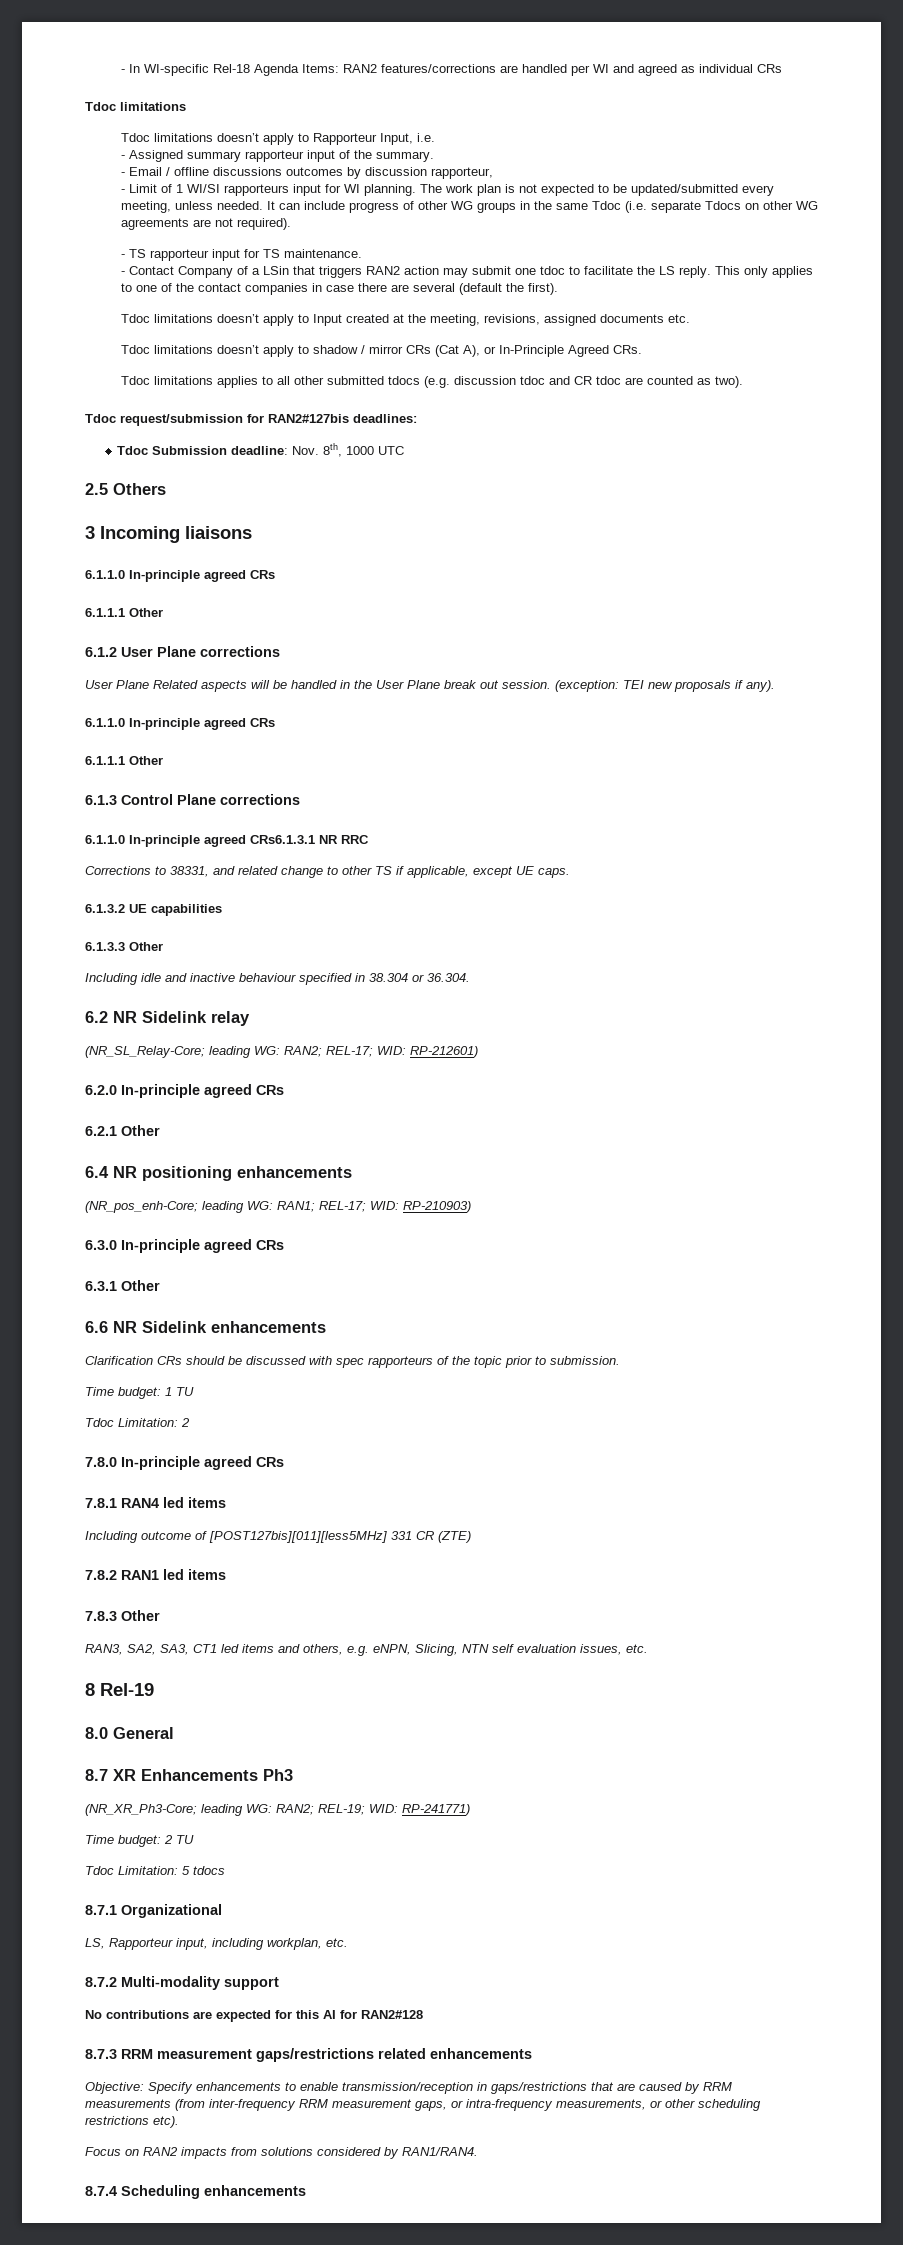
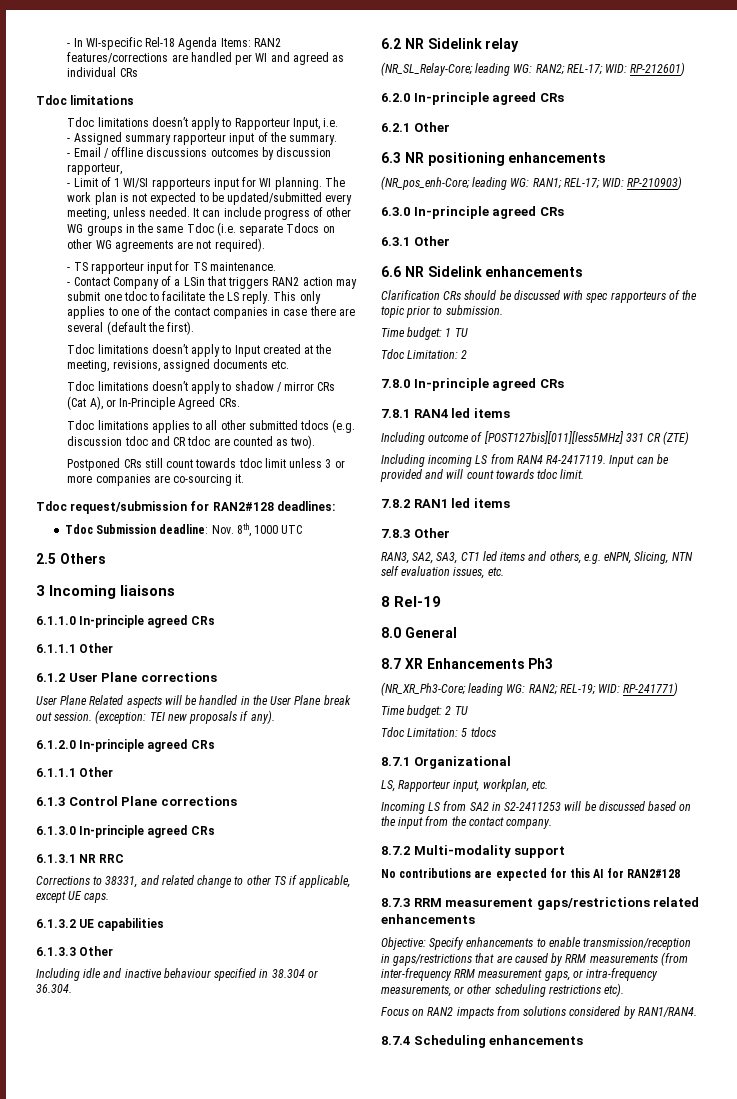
+ Postponed CRs still count towards tdoc limit unless 3 or more companies are co-sourcing it.
- Tdoc request/submission for RAN2#127bis deadlines:
+ Tdoc request/submission for RAN2#128 deadlines:
  (exception: TEI new proposals if any).
- 6.1.1.0 In-principle agreed CRs
+ 6.1.2.0 In-principle agreed CRs
- 6.1.1.0 In-principle agreed CRs6.1.3.1 NR RRC
+ 6.1.3.0 In-principle agreed CRs
+ 6.1.3.1 NR RRC
- 6.4 NR positioning enhancements
+ 6.3 NR positioning enhancements
+ Including incoming LS from RAN4 R4-2417119. Input can be provided and will count towards tdoc limit.
- LS, Rapporteur input, including workplan, etc.
+ LS, Rapporteur input, workplan, etc.
+ Incoming LS from SA2 in S2-2411253 will be discussed based on the input from the contact company.

